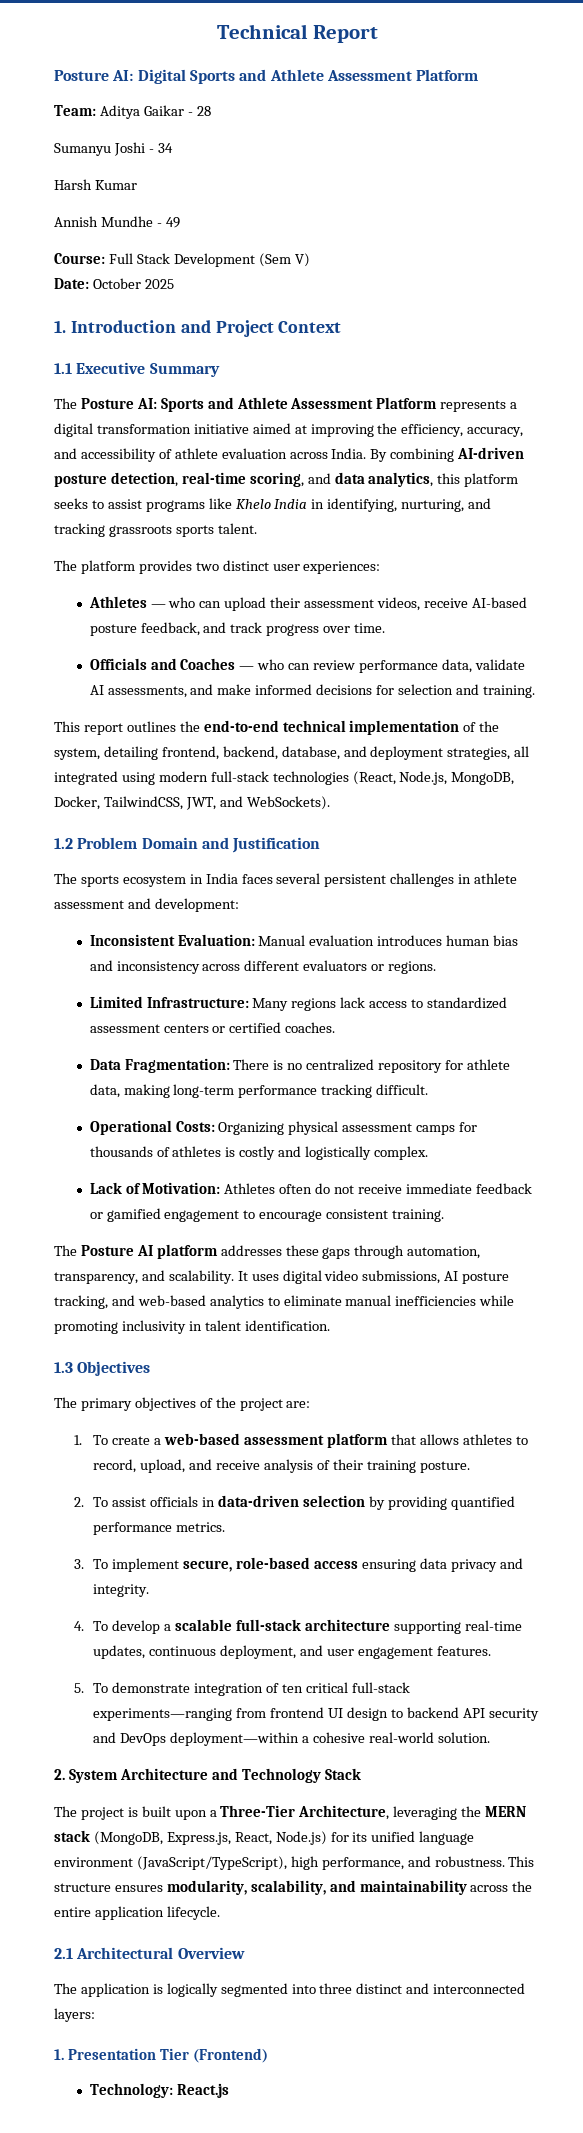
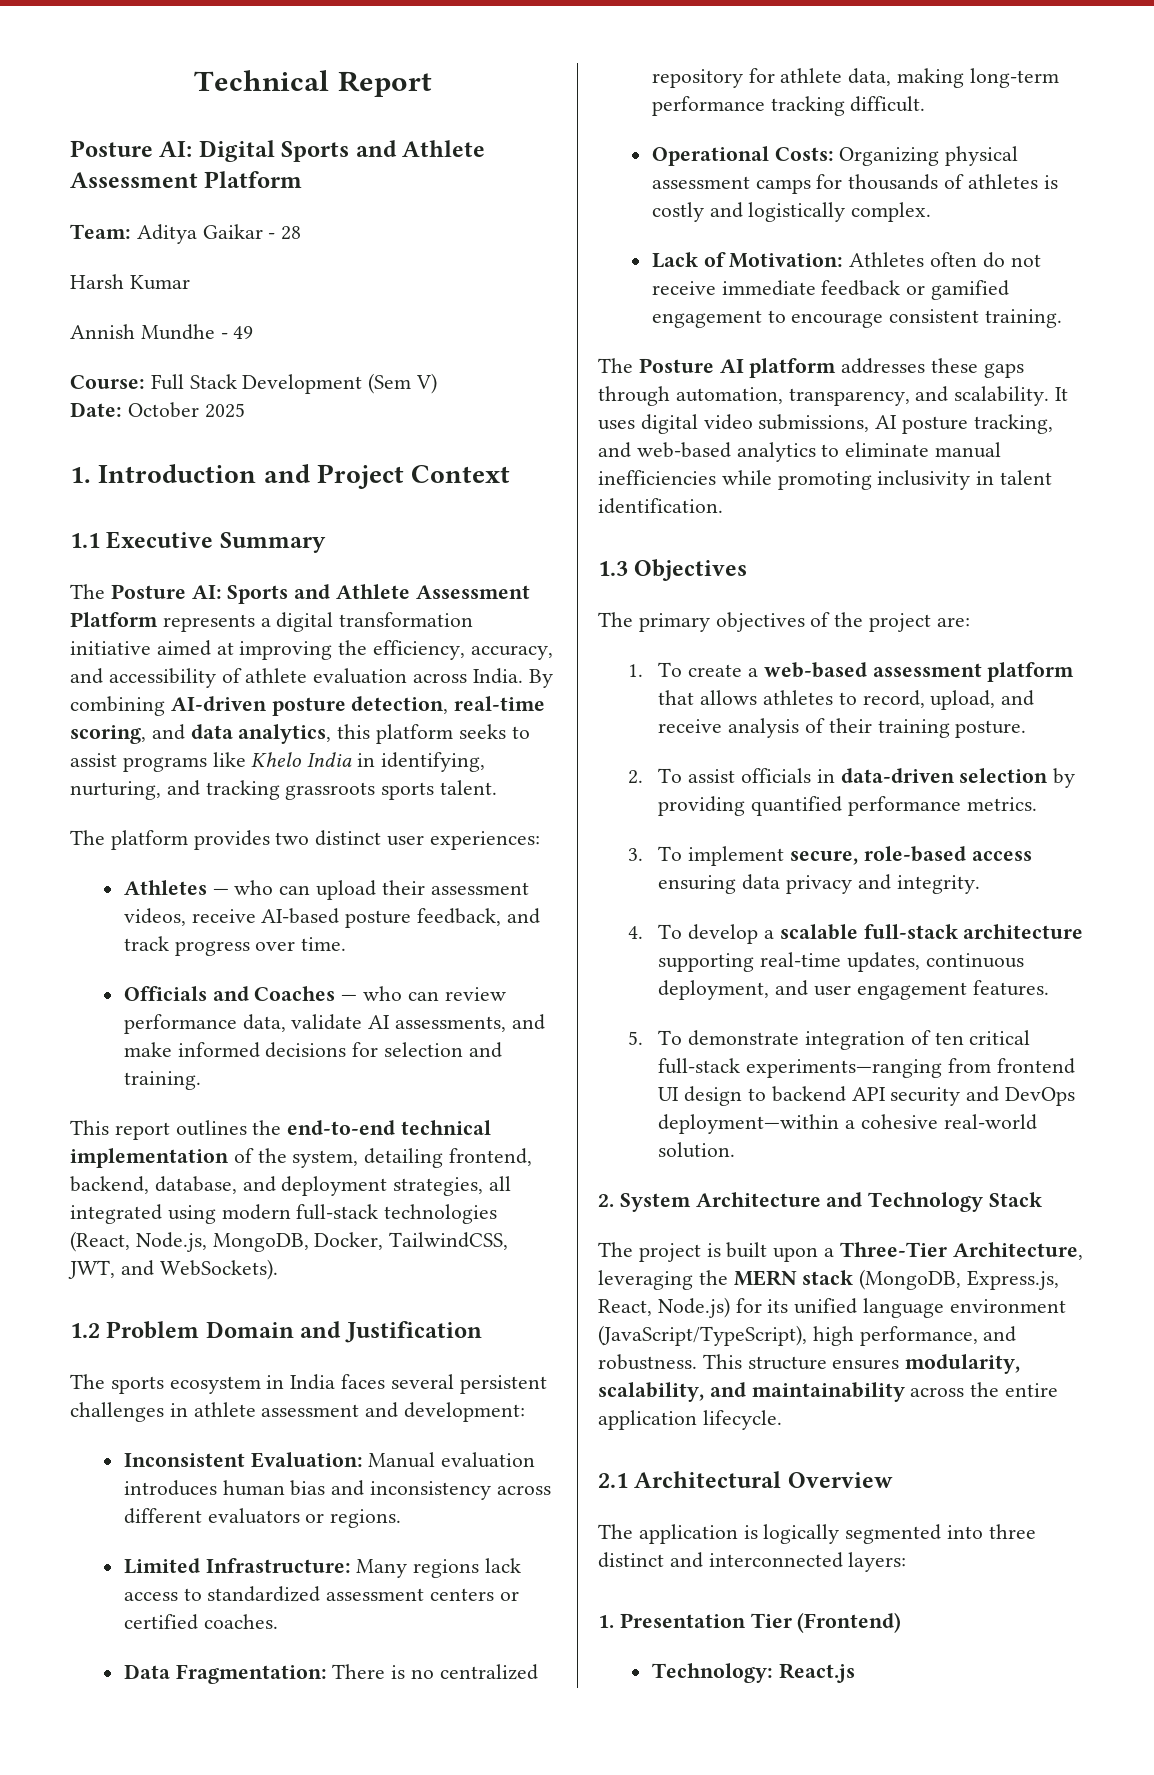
- Sumanyu Joshi - 34

